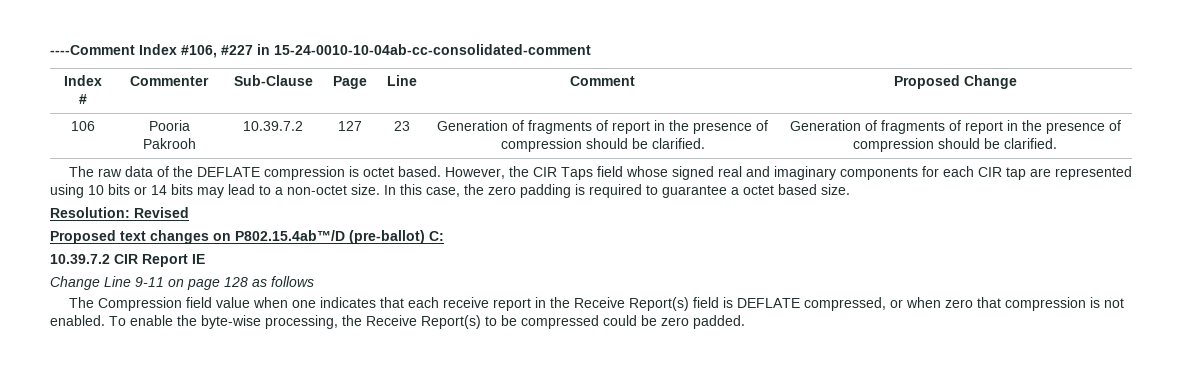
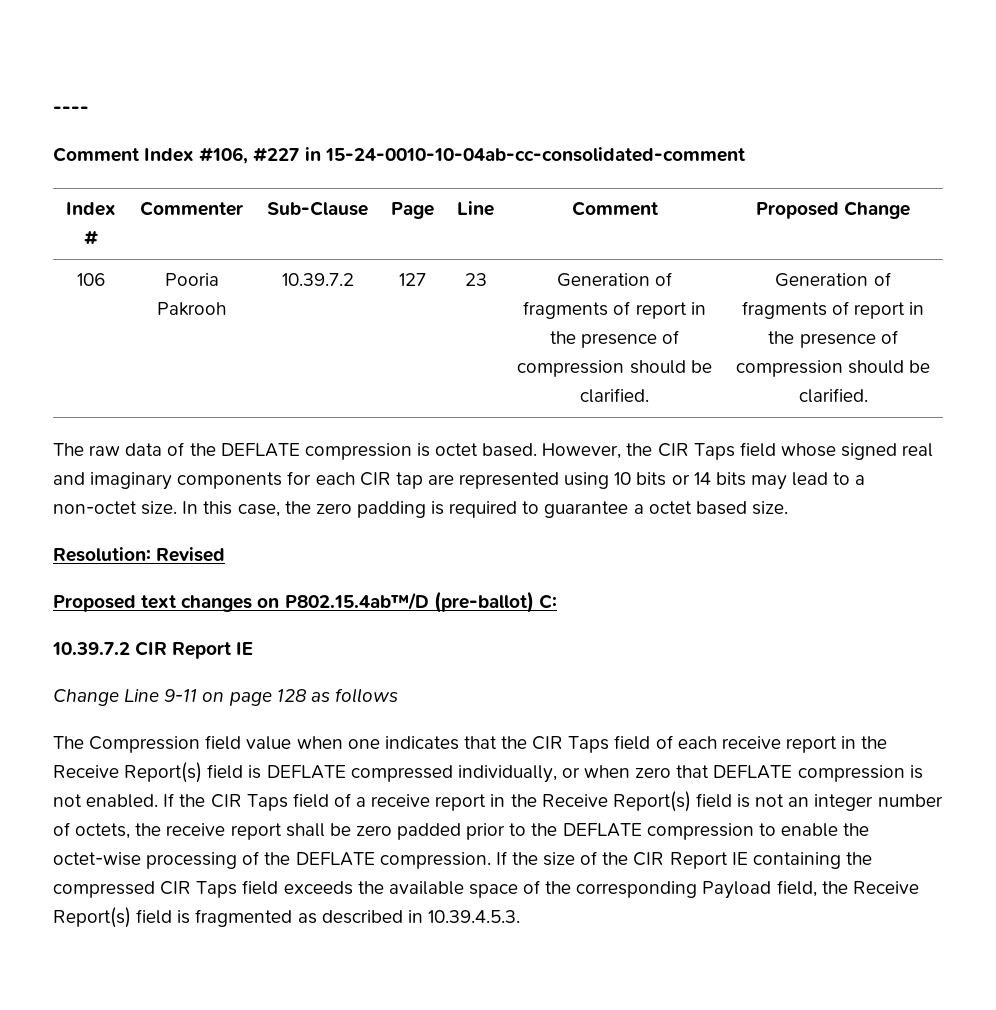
- ----Comment Index #106, #227 in 15-24-0010-10-04ab-cc-consolidated-comment
+ ----
+ Comment Index #106, #227 in 15-24-0010-10-04ab-cc-consolidated-comment
- The Compression field value when one indicates that each receive report in the Receive Report(s) field is DEFLATE compressed, or when zero that compression is not enabled.
+ The Compression field value when one indicates that the CIR Taps field of each receive report in the Receive Report(s) field is DEFLATE compressed individually, or when zero that DEFLATE compression is not enabled.
- To enable the byte-wise processing, the Receive Report(s) to be compressed could be zero padded.
+ If the CIR Taps field of a receive report in the Receive Report(s) field is not an integer number of octets, the receive report shall be zero padded prior to the DEFLATE compression to enable the octet-wise processing of the DEFLATE compression. If the size of the CIR Report IE containing the compressed CIR Taps field exceeds the available space of the corresponding Payload field, the Receive Report(s) field is fragmented as described in 10.39.4.5.3.

